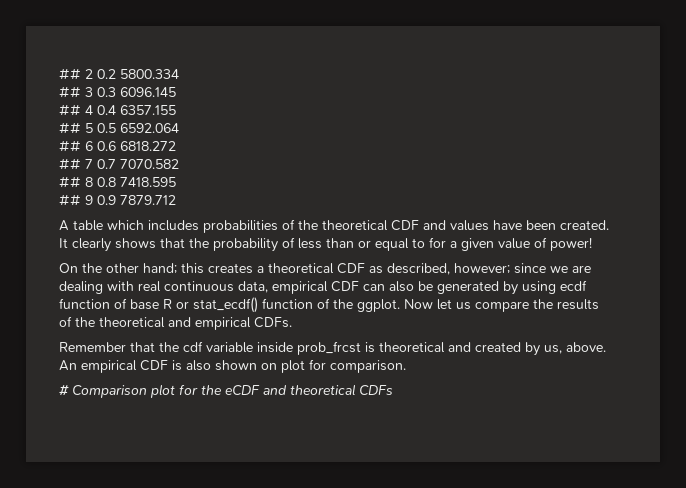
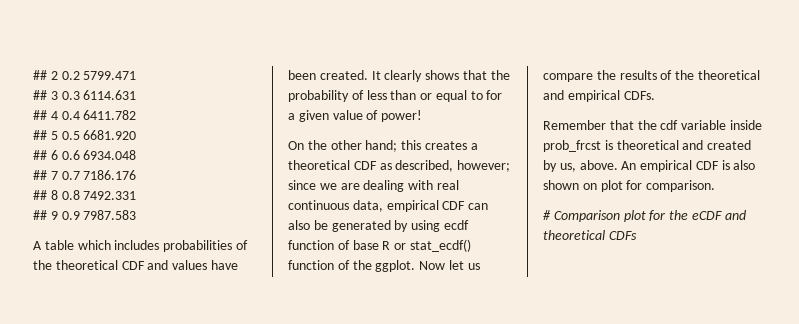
- ## 2 0.2 5800.334
+ ## 2 0.2 5799.471
- ## 3 0.3 6096.145
+ ## 3 0.3 6114.631
- ## 4 0.4 6357.155
+ ## 4 0.4 6411.782
- ## 5 0.5 6592.064
+ ## 5 0.5 6681.920
- ## 6 0.6 6818.272
+ ## 6 0.6 6934.048
- ## 7 0.7 7070.582
+ ## 7 0.7 7186.176
- ## 8 0.8 7418.595
+ ## 8 0.8 7492.331
- ## 9 0.9 7879.712
+ ## 9 0.9 7987.583

